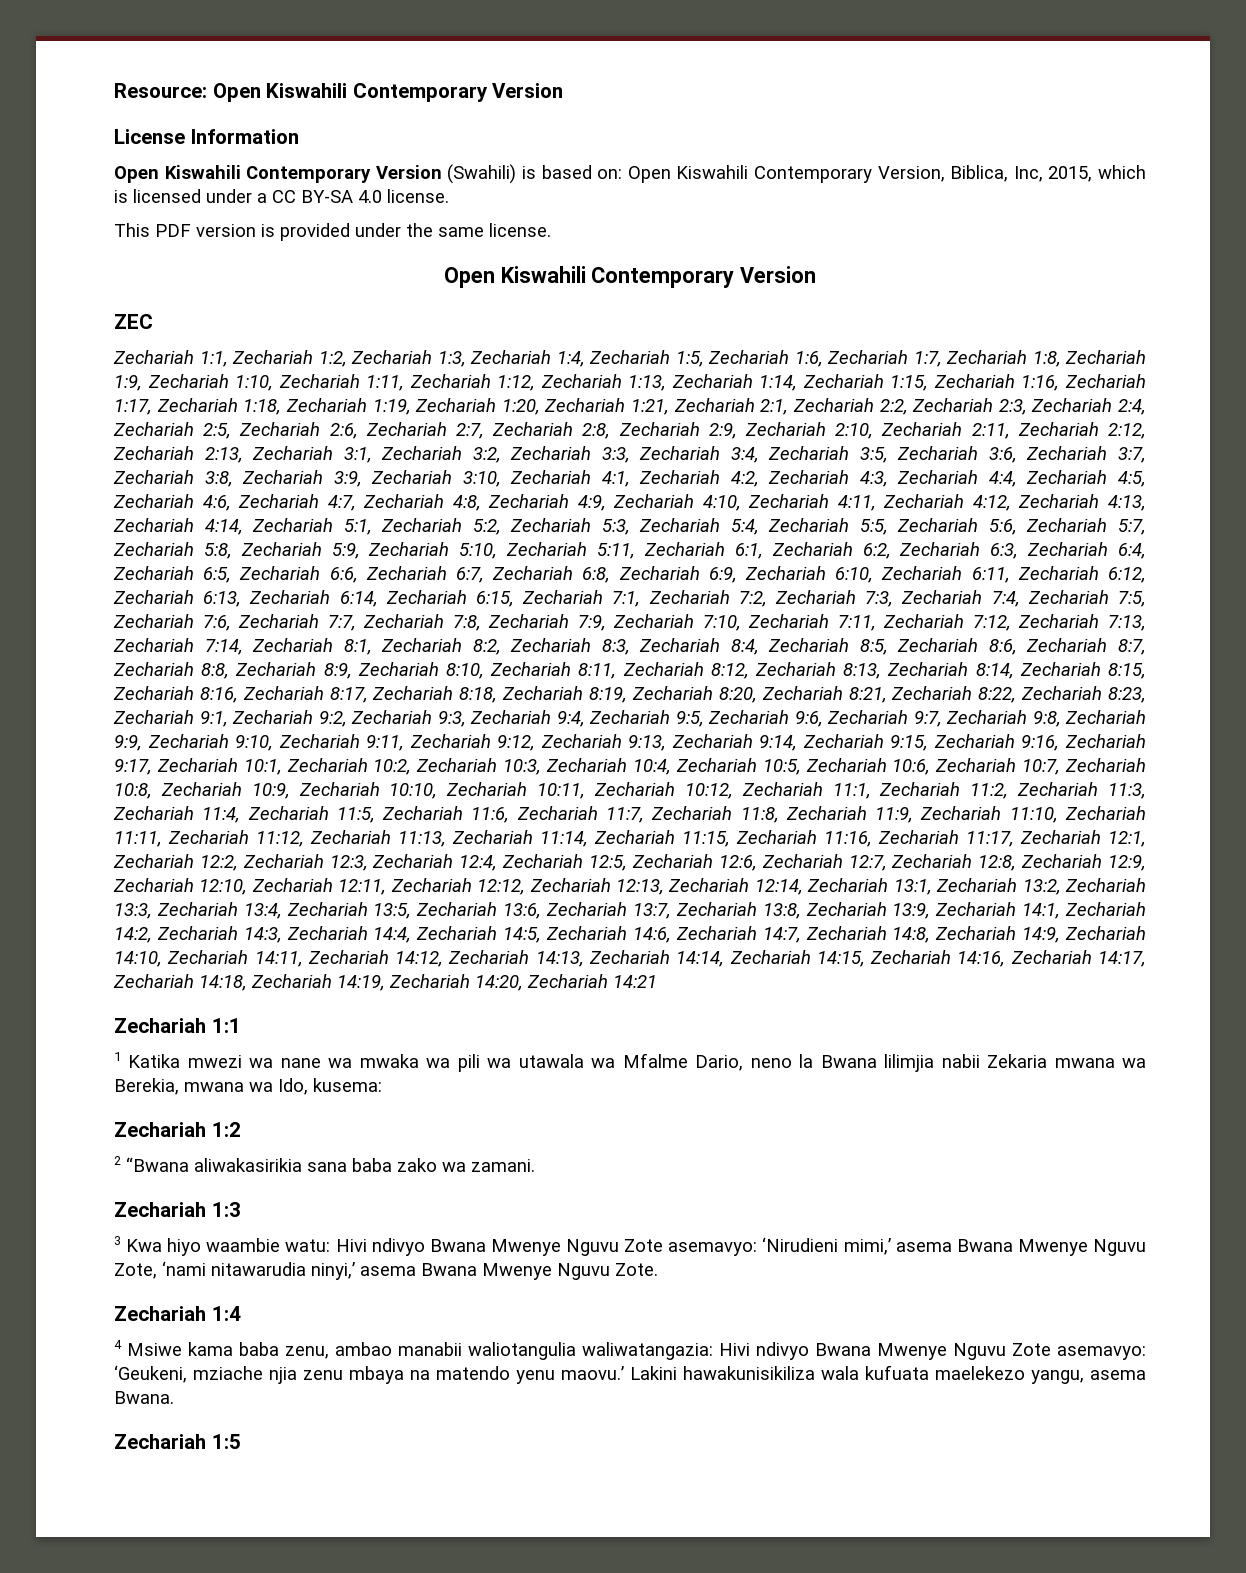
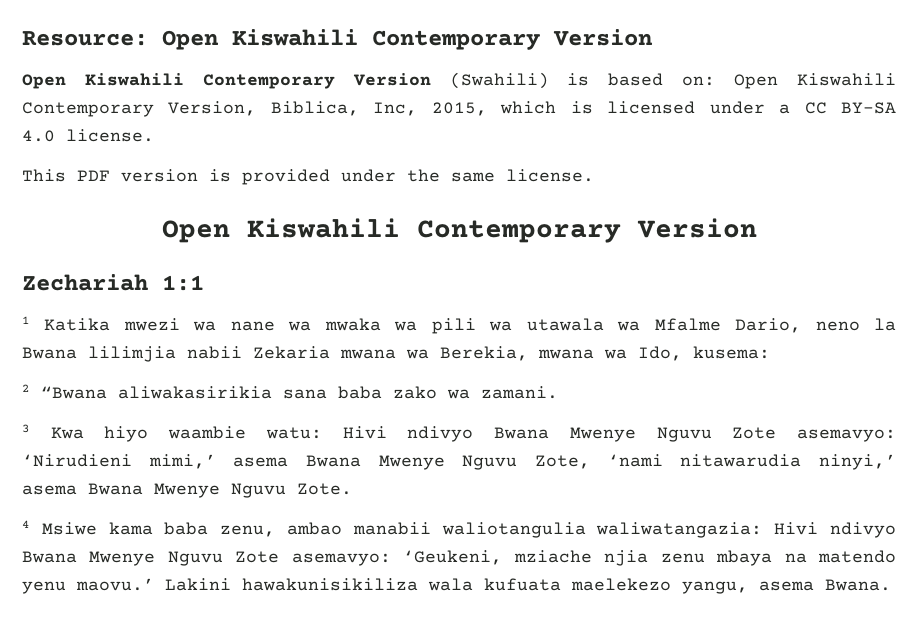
- License Information
- ZEC
- Zechariah 1:1, Zechariah 1:2, Zechariah 1:3, Zechariah 1:4, Zechariah 1:5, Zechariah 1:6, Zechariah 1:7, Zechariah 1:8, Zechariah 1:9, Zechariah 1:10, Zechariah 1:11, Zechariah 1:12, Zechariah 1:13, Zechariah 1:14, Zechariah 1:15, Zechariah 1:16, Zechariah 1:17, Zechariah 1:18, Zechariah 1:19, Zechariah 1:20, Zechariah 1:21, Zechariah 2:1, Zechariah 2:2, Zechariah 2:3, Zechariah 2:4, Zechariah 2:5, Zechariah 2:6, Zechariah 2:7, Zechariah 2:8, Zechariah 2:9, Zechariah 2:10, Zechariah 2:11, Zechariah 2:12, Zechariah 2:13, Zechariah 3:1, Zechariah 3:2, Zechariah 3:3, Zechariah 3:4, Zechariah 3:5, Zechariah 3:6, Zechariah 3:7, Zechariah 3:8, Zechariah 3:9, Zechariah 3:10, Zechariah 4:1, Zechariah 4:2, Zechariah 4:3, Zechariah 4:4, Zechariah 4:5, Zechariah 4:6, Zechariah 4:7, Zechariah 4:8, Zechariah 4:9, Zechariah 4:10, Zechariah 4:11, Zechariah 4:12, Zechariah 4:13, Zechariah 4:14, Zechariah 5:1, Zechariah 5:2, Zechariah 5:3, Zechariah 5:4, Zechariah 5:5, Zechariah 5:6, Zechariah 5:7, Zechariah 5:8, Zechariah 5:9, Zechariah 5:10, Zechariah 5:11, Zechariah 6:1, Zechariah 6:2, Zechariah 6:3, Zechariah 6:4, Zechariah 6:5, Zechariah 6:6, Zechariah 6:7, Zechariah 6:8, Zechariah 6:9, Zechariah 6:10, Zechariah 6:11, Zechariah 6:12, Zechariah 6:13, Zechariah 6:14, Zechariah 6:15, Zechariah 7:1, Zechariah 7:2, Zechariah 7:3, Zechariah 7:4, Zechariah 7:5, Zechariah 7:6, Zechariah 7:7, Zechariah 7:8, Zechariah 7:9, Zechariah 7:10, Zechariah 7:11, Zechariah 7:12, Zechariah 7:13, Zechariah 7:14, Zechariah 8:1, Zechariah 8:2, Zechariah 8:3, Zechariah 8:4, Zechariah 8:5, Zechariah 8:6, Zechariah 8:7, Zechariah 8:8, Zechariah 8:9, Zechariah 8:10, Zechariah 8:11, Zechariah 8:12, Zechariah 8:13, Zechariah 8:14, Zechariah 8:15, Zechariah 8:16, Zechariah 8:17, Zechariah 8:18, Zechariah 8:19, Zechariah 8:20, Zechariah 8:21, Zechariah 8:22, Zechariah 8:23, Zechariah 9:1, Zechariah 9:2, Zechariah 9:3, Zechariah 9:4, Zechariah 9:5, Zechariah 9:6, Zechariah 9:7, Zechariah 9:8, Zechariah 9:9, Zechariah 9:10, Zechariah 9:11, Zechariah 9:12, Zechariah 9:13, Zechariah 9:14, Zechariah 9:15, Zechariah 9:16, Zechariah 9:17, Zechariah 10:1, Zechariah 10:2, Zechariah 10:3, Zechariah 10:4, Zechariah 10:5, Zechariah 10:6, Zechariah 10:7, Zechariah 10:8, Zechariah 10:9, Zechariah 10:10, Zechariah 10:11, Zechariah 10:12, Zechariah 11:1, Zechariah 11:2, Zechariah 11:3, Zechariah 11:4, Zechariah 11:5, Zechariah 11:6, Zechariah 11:7, Zechariah 11:8, Zechariah 11:9, Zechariah 11:10, Zechariah 11:11, Zechariah 11:12, Zechariah 11:13, Zechariah 11:14, Zechariah 11:15, Zechariah 11:16, Zechariah 11:17, Zechariah 12:1, Zechariah 12:2, Zechariah 12:3, Zechariah 12:4, Zechariah 12:5, Zechariah 12:6, Zechariah 12:7, Zechariah 12:8, Zechariah 12:9, Zechariah 12:10, Zechariah 12:11, Zechariah 12:12, Zechariah 12:13, Zechariah 12:14, Zechariah 13:1, Zechariah 13:2, Zechariah 13:3, Zechariah 13:4, Zechariah 13:5, Zechariah 13:6, Zechariah 13:7, Zechariah 13:8, Zechariah 13:9, Zechariah 14:1, Zechariah 14:2, Zechariah 14:3, Zechariah 14:4, Zechariah 14:5, Zechariah 14:6, Zechariah 14:7, Zechariah 14:8, Zechariah 14:9, Zechariah 14:10, Zechariah 14:11, Zechariah 14:12, Zechariah 14:13, Zechariah 14:14, Zechariah 14:15, Zechariah 14:16, Zechariah 14:17, Zechariah 14:18, Zechariah 14:19, Zechariah 14:20, Zechariah 14:21
- Zechariah 1:2
- Zechariah 1:3
- Zechariah 1:4
- Zechariah 1:5

